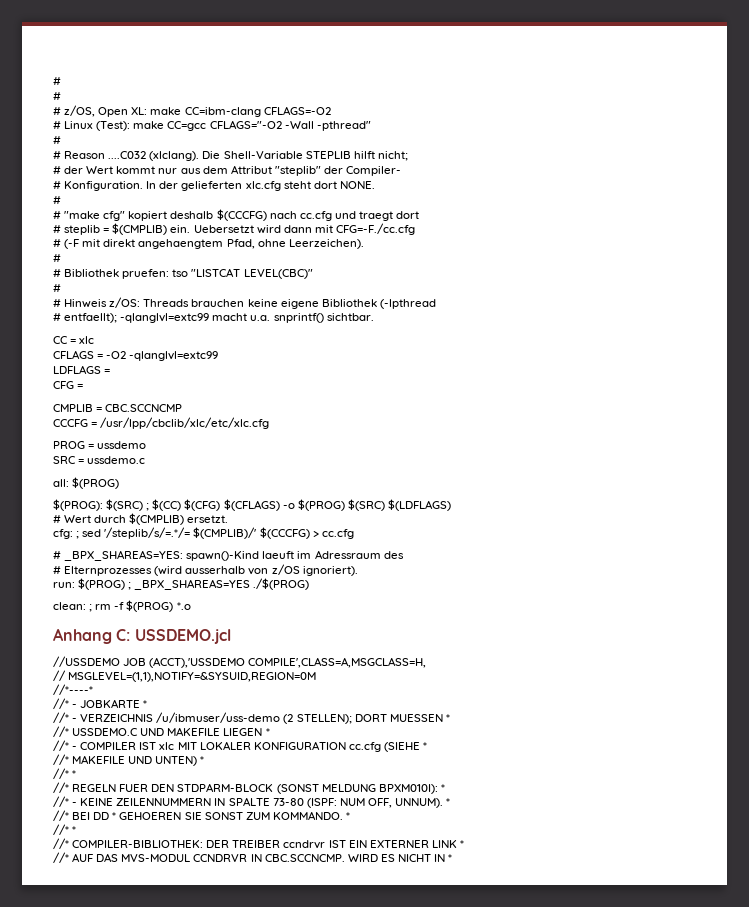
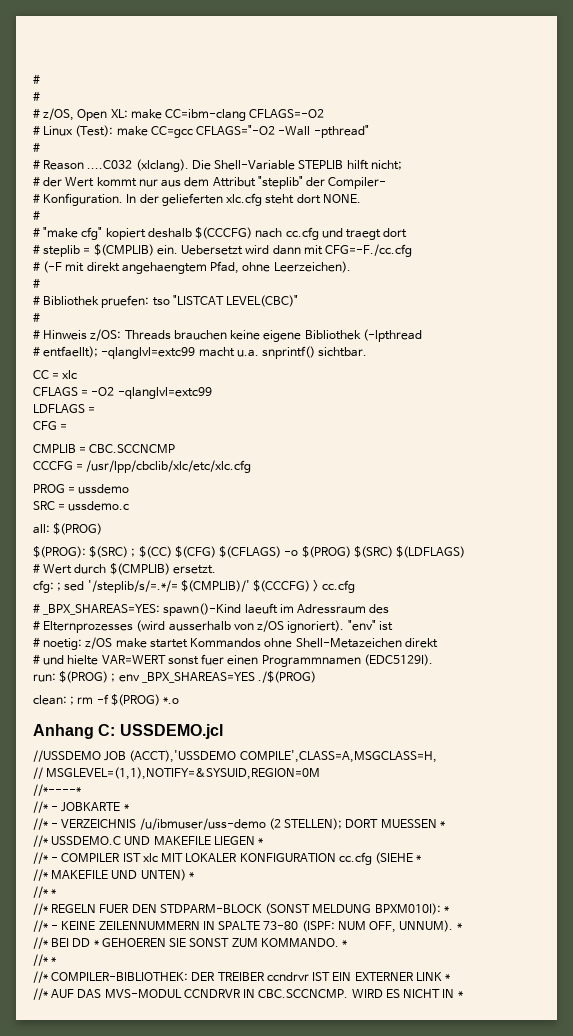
+ "env" ist
+ # noetig: z/OS make startet Kommandos ohne Shell-Metazeichen direkt
+ # und hielte VAR=WERT sonst fuer einen Programmnamen (EDC5129I).
- run: $(PROG) ; _BPX_SHAREAS=YES ./$(PROG)
+ run: $(PROG) ; env _BPX_SHAREAS=YES ./$(PROG)

